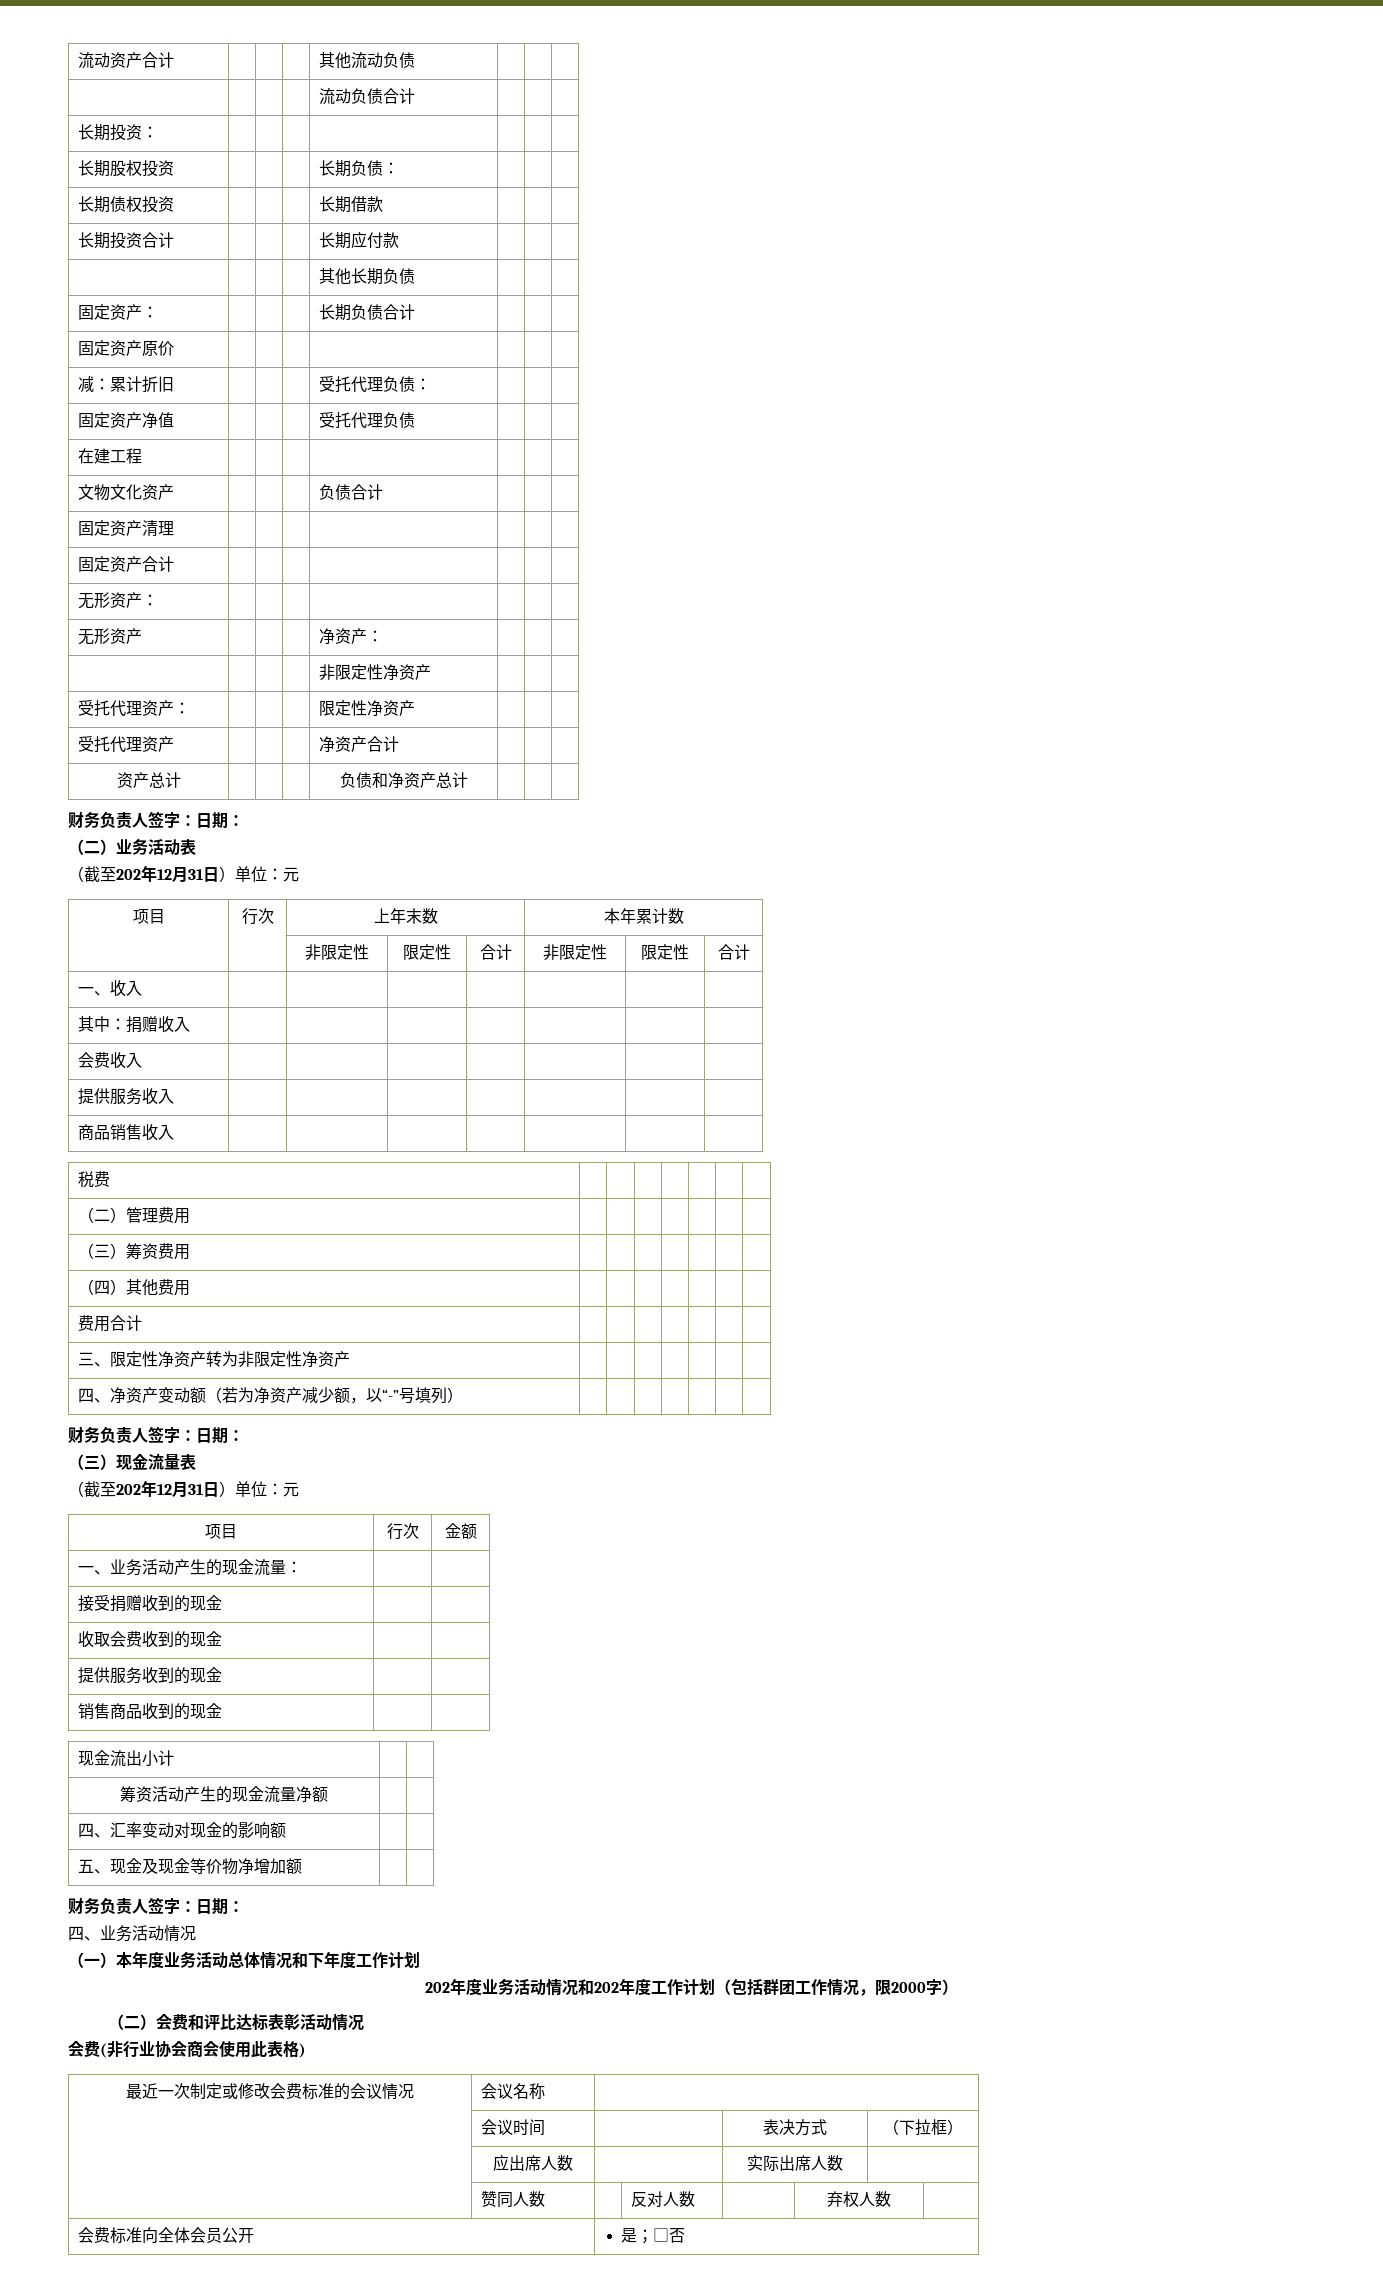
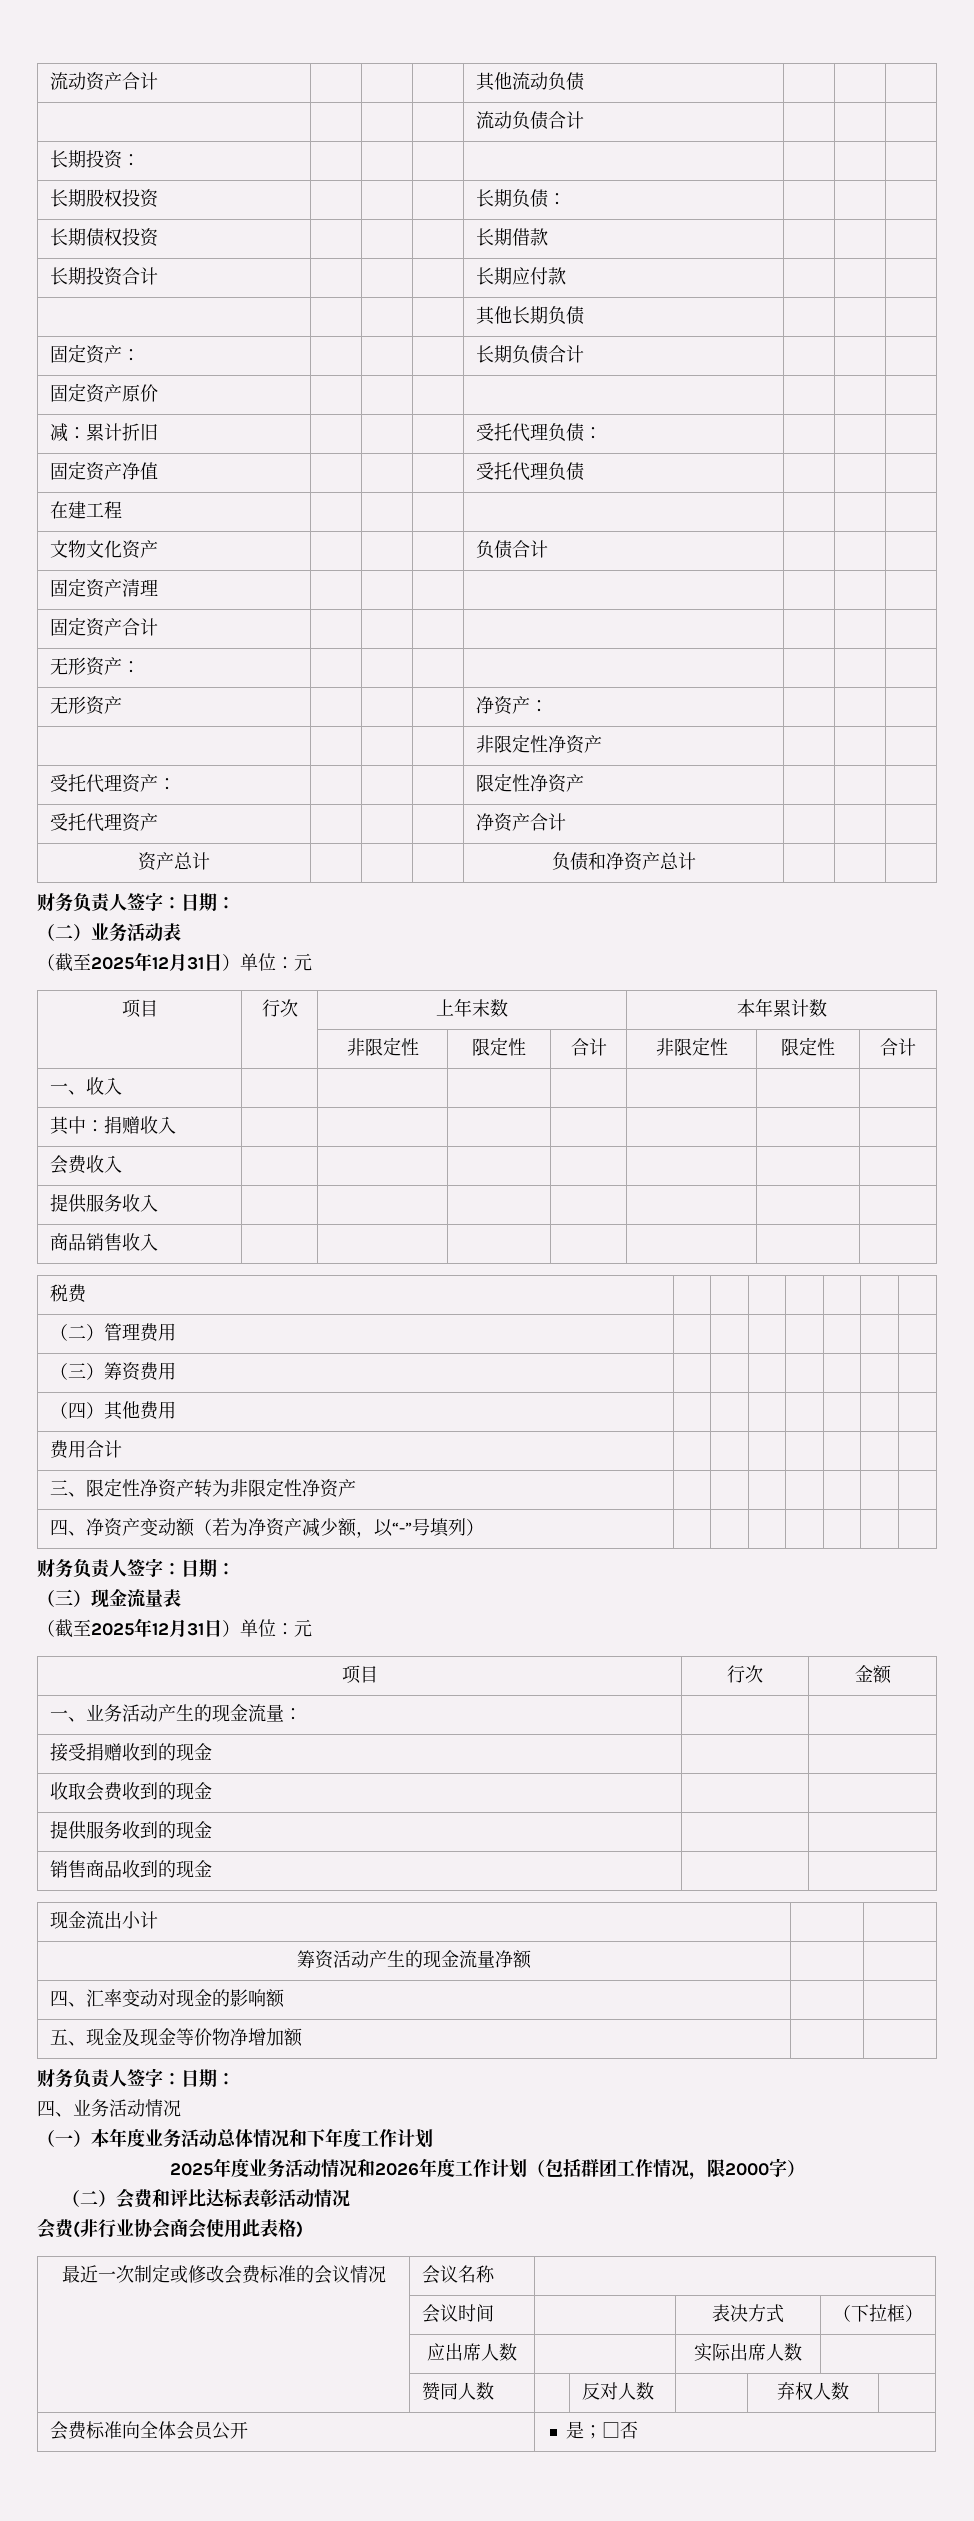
  （二）业务活动表
- （截至202年12月31日）单位：元
+ （截至2025年12月31日）单位：元
  （三）现金流量表
- （截至202年12月31日）单位：元
+ （截至2025年12月31日）单位：元
- 202年度业务活动情况和202年度工作计划（包括群团工作情况，限2000字）
+ 2025年度业务活动情况和2026年度工作计划（包括群团工作情况，限2000字）

